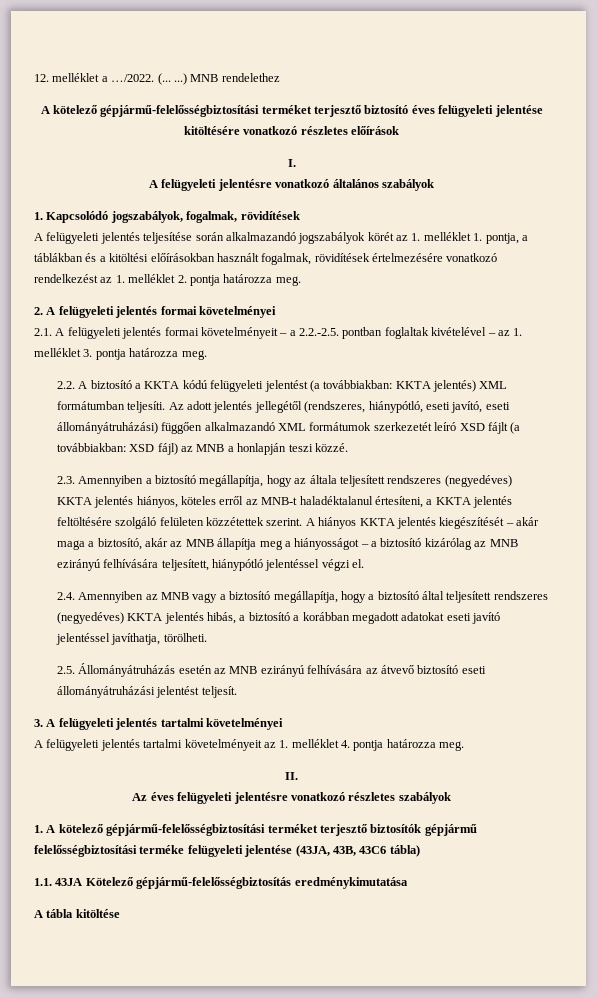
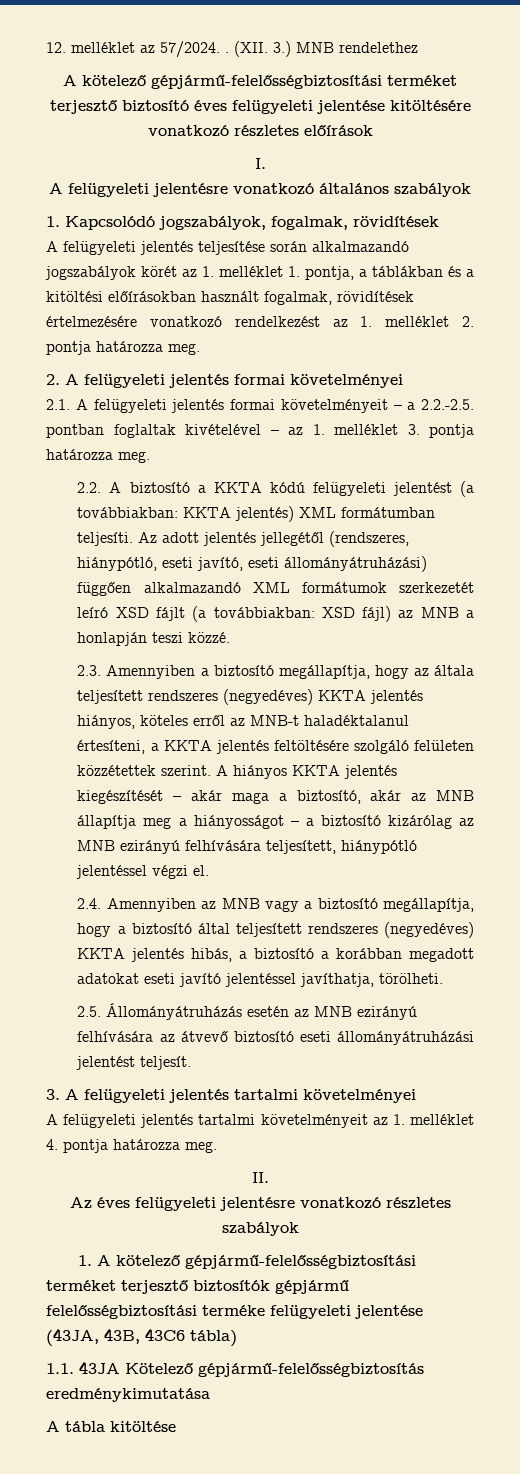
- 12. melléklet a …/2022. (... ...) MNB rendelethez
+ 12. melléklet az 57/2024. . (XII. 3.) MNB rendelethez

